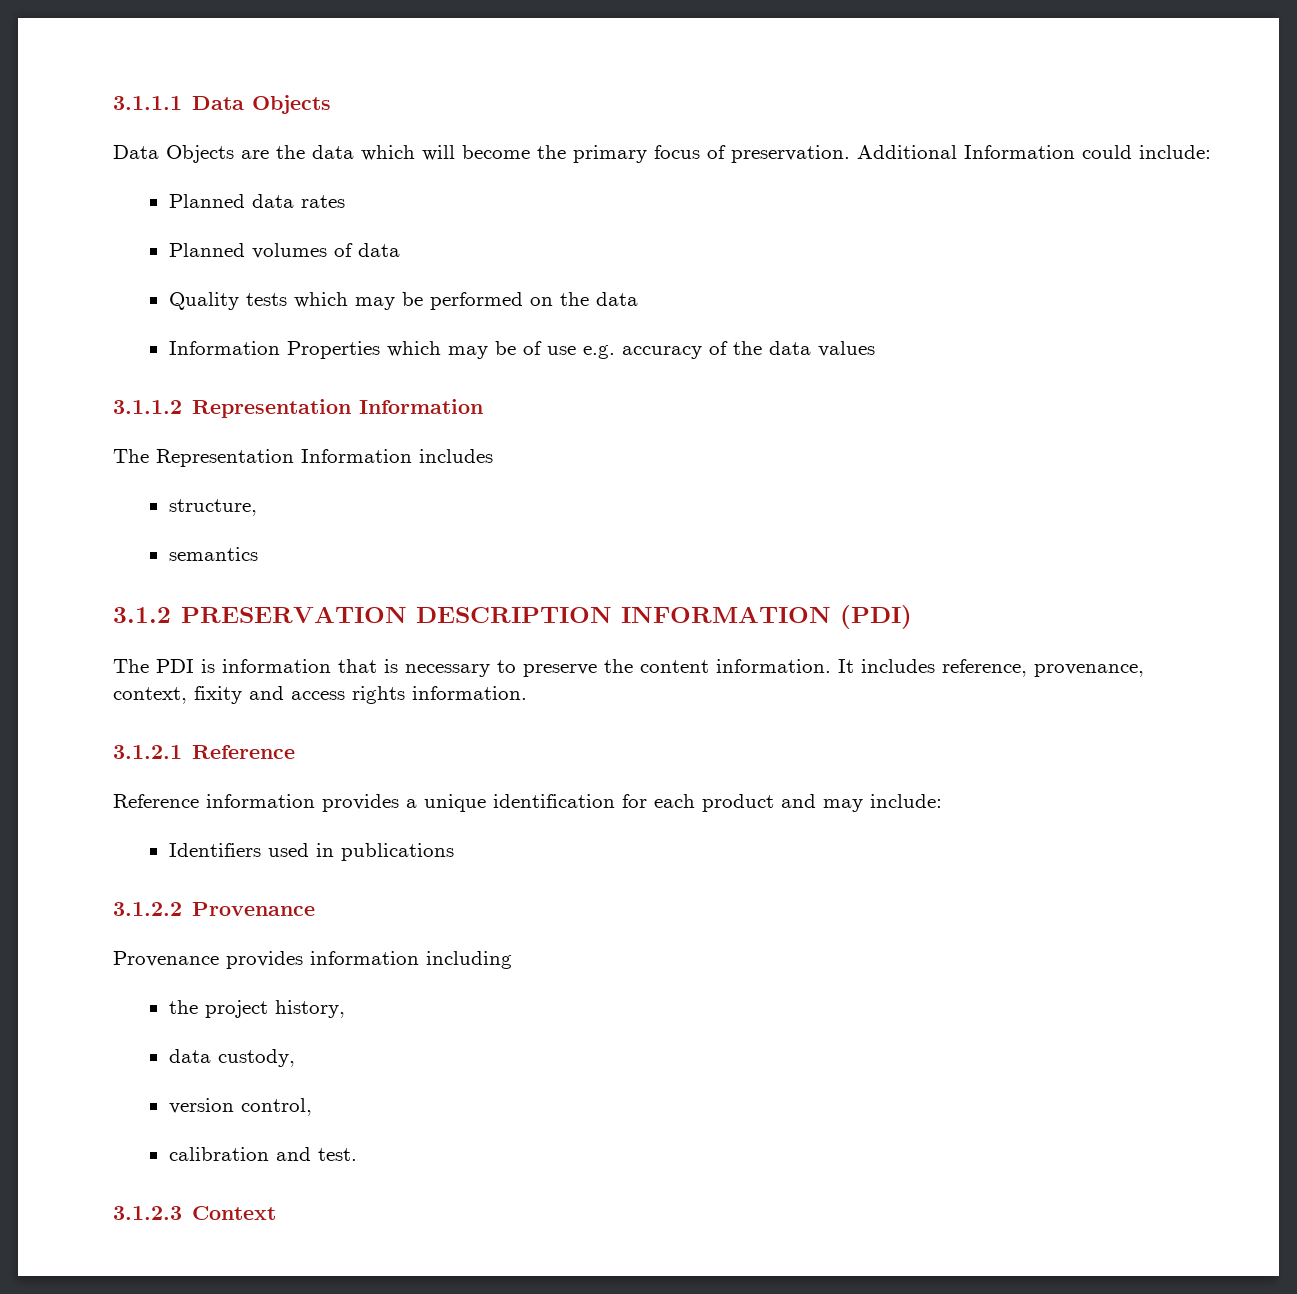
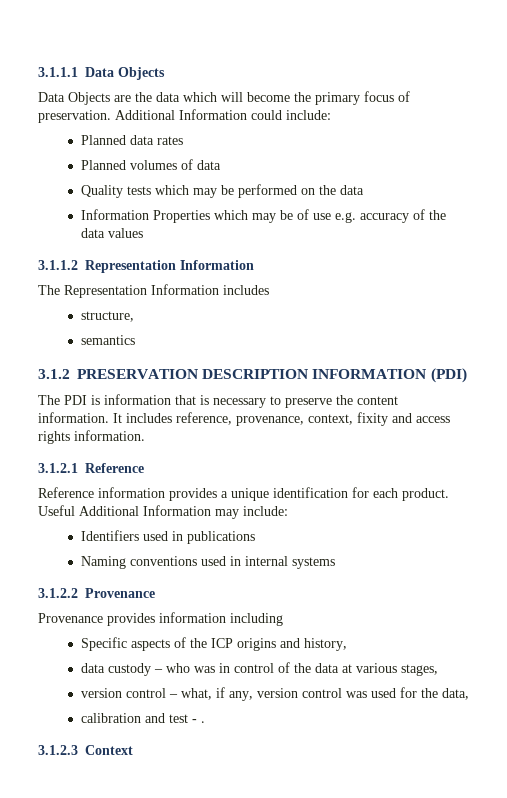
- Reference information provides a unique identification for each product and may include:
+ Reference information provides a unique identification for each product. Useful Additional Information may include:
+ Naming conventions used in internal systems
- the project history,
- data custody,
- version control,
+ Specific aspects of the ICP origins and history,
+ data custody – who was in control of the data at various stages,
+ version control – what, if any, version control was used for the data,
- calibration and test.
+ calibration and test - .

